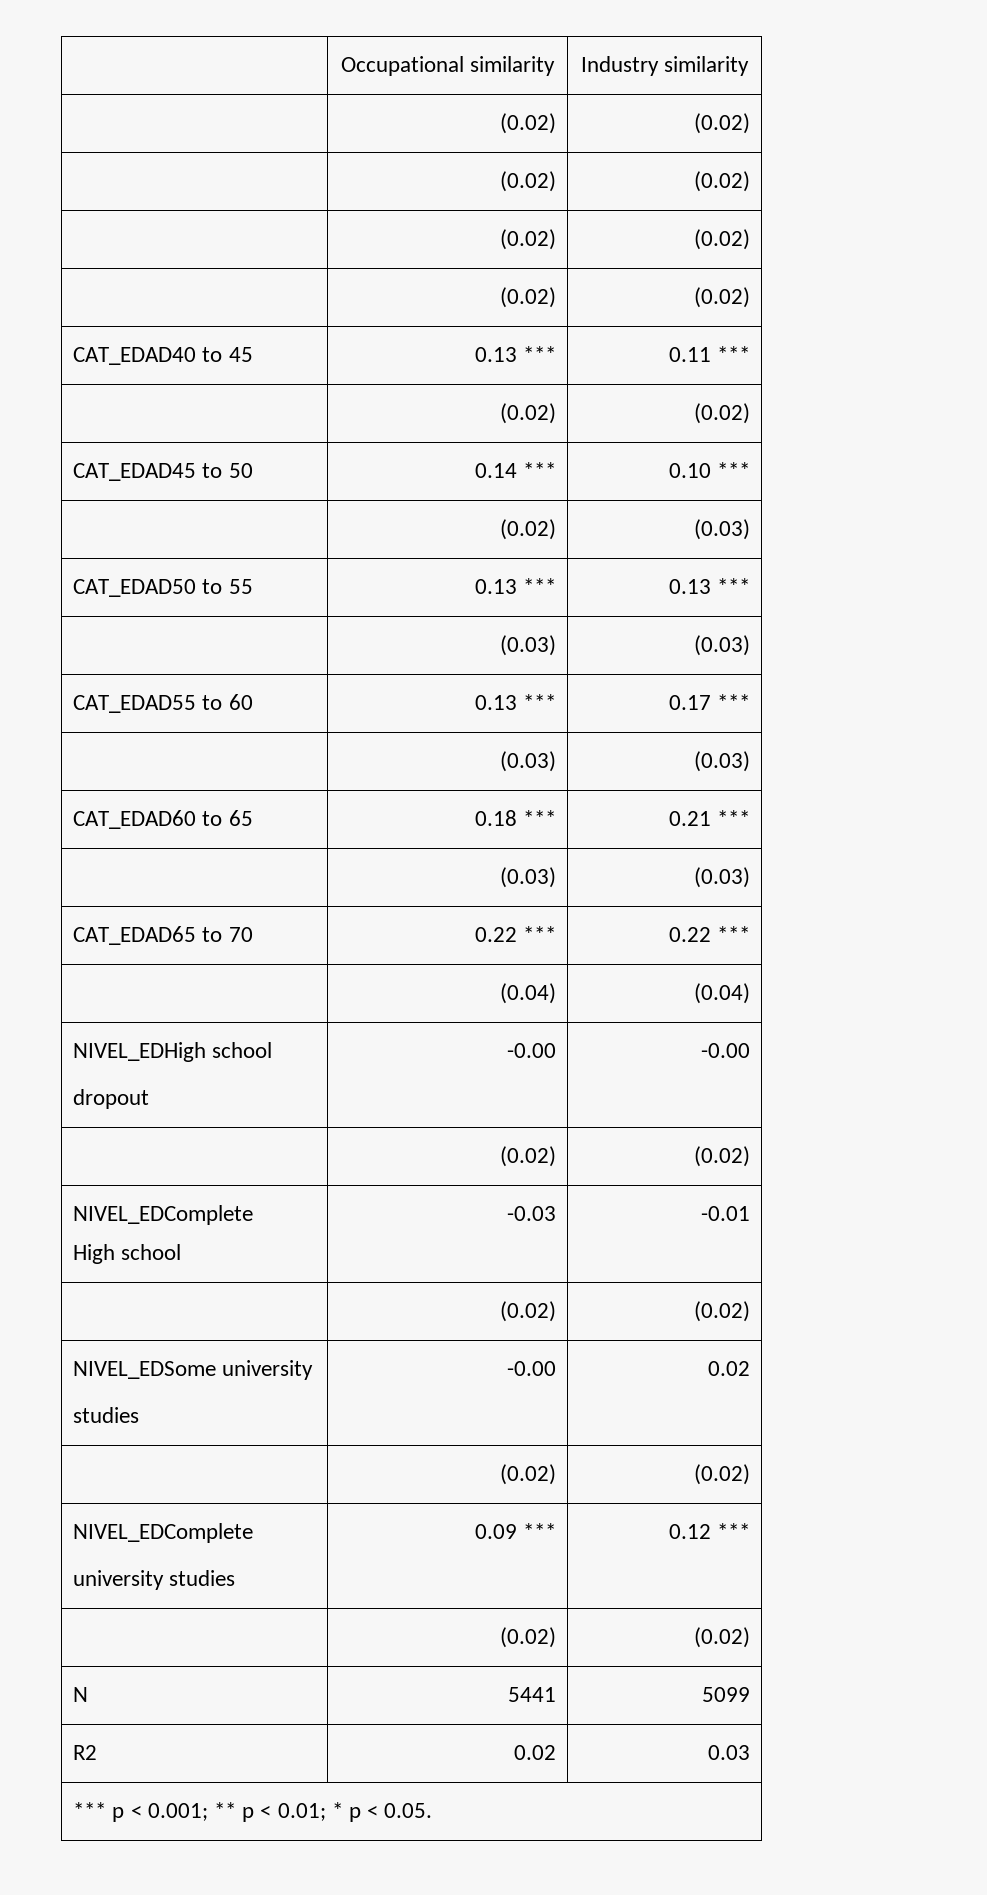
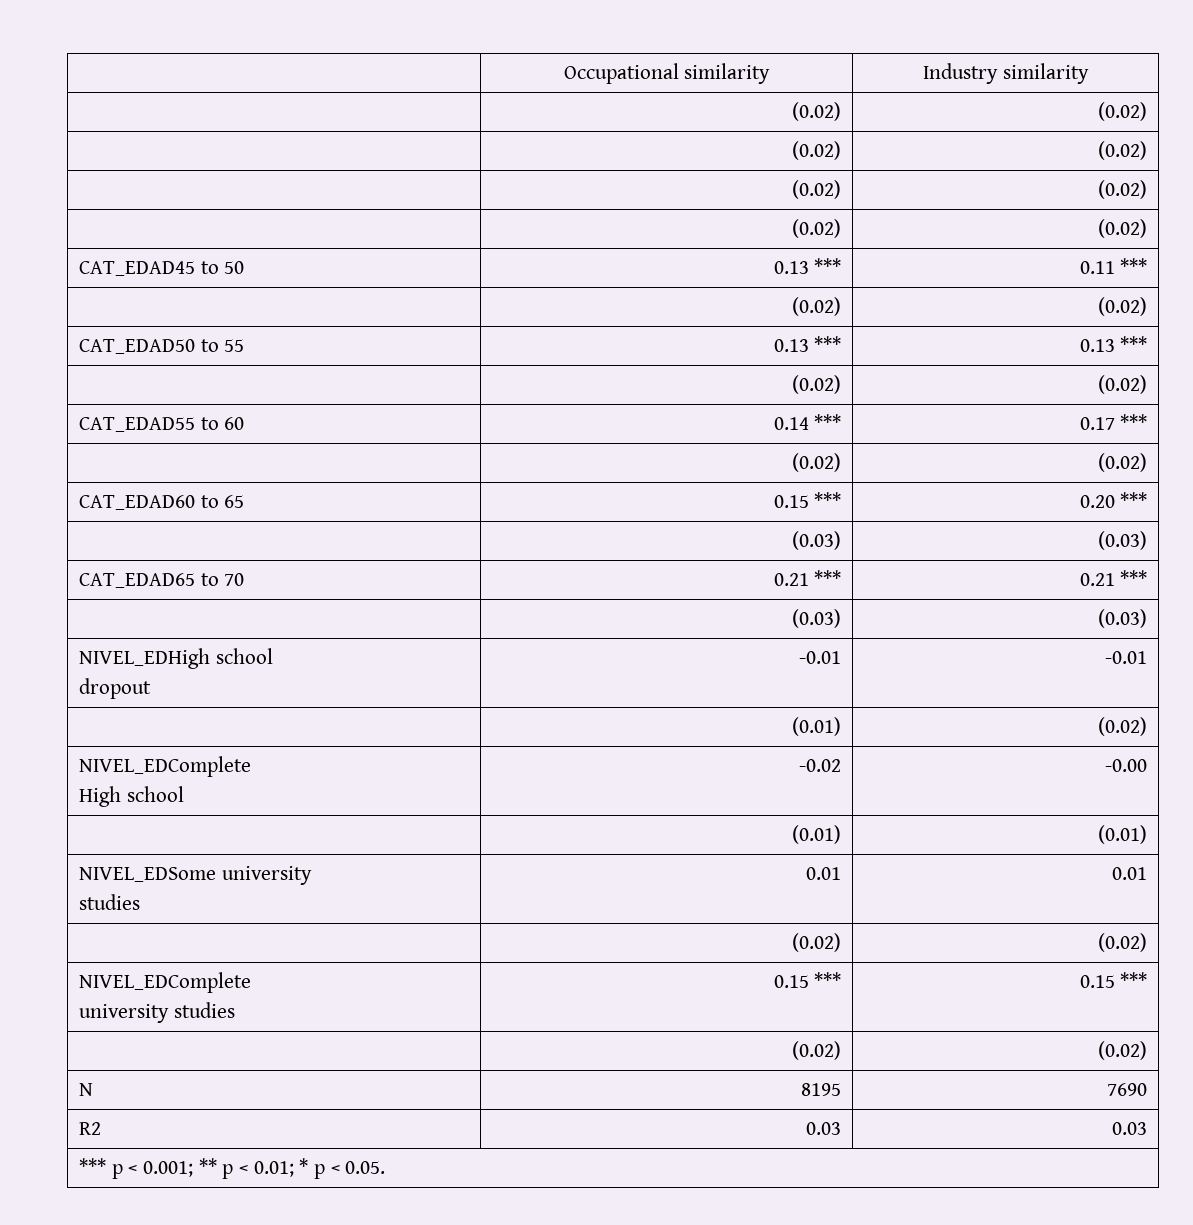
- CAT_EDAD40 to 45 | 0.13 *** | 0.11 ***
+ CAT_EDAD45 to 50 | 0.13 *** | 0.11 ***
- CAT_EDAD45 to 50 | 0.14 *** | 0.10 ***
- | (0.02) | (0.03)
  CAT_EDAD50 to 55 | 0.13 *** | 0.13 ***
- | (0.03) | (0.03)
+ | (0.02) | (0.02)
- CAT_EDAD55 to 60 | 0.13 *** | 0.17 ***
- | (0.03) | (0.03)
+ CAT_EDAD55 to 60 | 0.14 *** | 0.17 ***
+ | (0.02) | (0.02)
- CAT_EDAD60 to 65 | 0.18 *** | 0.21 ***
+ CAT_EDAD60 to 65 | 0.15 *** | 0.20 ***
- CAT_EDAD65 to 70 | 0.22 *** | 0.22 ***
- | (0.04) | (0.04)
+ CAT_EDAD65 to 70 | 0.21 *** | 0.21 ***
+ | (0.03) | (0.03)
  NIVEL_EDHigh school
- dropout | -0.00 | -0.00
- | (0.02) | (0.02)
+ dropout | -0.01 | -0.01
+ | (0.01) | (0.02)
  NIVEL_EDComplete
- High school | -0.03 | -0.01
- | (0.02) | (0.02)
+ High school | -0.02 | -0.00
+ | (0.01) | (0.01)
  NIVEL_EDSome university
- studies | -0.00 | 0.02
+ studies | 0.01 | 0.01
  | (0.02) | (0.02)
  NIVEL_EDComplete
- university studies | 0.09 *** | 0.12 ***
+ university studies | 0.15 *** | 0.15 ***
- N | 5441 | 5099
+ N | 8195 | 7690
- R2 | 0.02 | 0.03
+ R2 | 0.03 | 0.03

